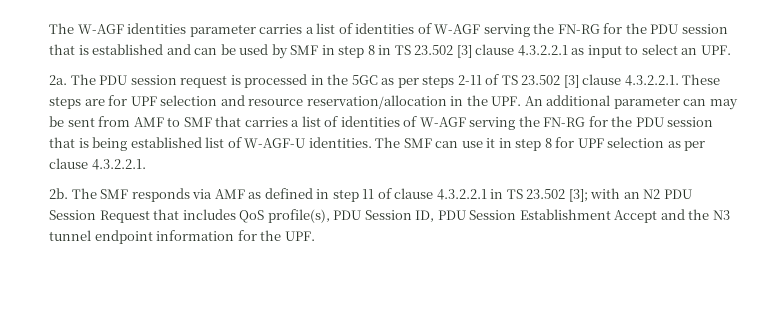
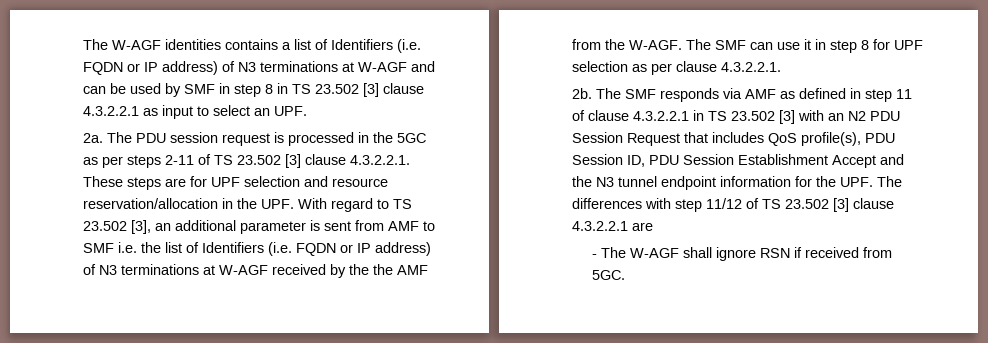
- The W-AGF identities parameter carries a list of identities of W-AGF serving the FN-RG for the PDU session that is established and can be used by SMF in step 8 in TS 23.502 [3] clause 4.3.2.2.1 as input to select an UPF.
+ The W-AGF identities contains a list of Identifiers (i.e. FQDN or IP address) of N3 terminations at W-AGF and can be used by SMF in step 8 in TS 23.502 [3] clause 4.3.2.2.1 as input to select an UPF.
- The PDU session request is processed in the 5GC as per steps 2-11 of TS 23.502 [3] clause 4.3.2.2.1. These steps are for UPF selection and resource reservation/allocation in the UPF. An additional parameter can may be sent from AMF to SMF that carries a list of identities of W-AGF serving the FN-RG for the PDU session that is being established list of W-AGF-U identities.
+ The PDU session request is processed in the 5GC as per steps 2-11 of TS 23.502 [3] clause 4.3.2.2.1. These steps are for UPF selection and resource reservation/allocation in the UPF. With regard to TS 23.502 [3], an additional parameter is sent from AMF to SMF i.e. the list of Identifiers (i.e. FQDN or IP address) of N3 terminations at W-AGF received by the the AMF from the W-AGF.
- The SMF responds via AMF as defined in step 11 of clause 4.3.2.2.1 in TS 23.502 [3]; with an N2 PDU Session Request that includes QoS profile(s), PDU Session ID, PDU Session Establishment Accept and the N3 tunnel endpoint information for the UPF.
+ The SMF responds via AMF as defined in step 11 of clause 4.3.2.2.1 in TS 23.502 [3] with an N2 PDU Session Request that includes QoS profile(s), PDU Session ID, PDU Session Establishment Accept and the N3 tunnel endpoint information for the UPF. The differences with step 11/12 of TS 23.502 [3] clause 4.3.2.2.1 are
+ - The W-AGF shall ignore RSN if received from 5GC.

